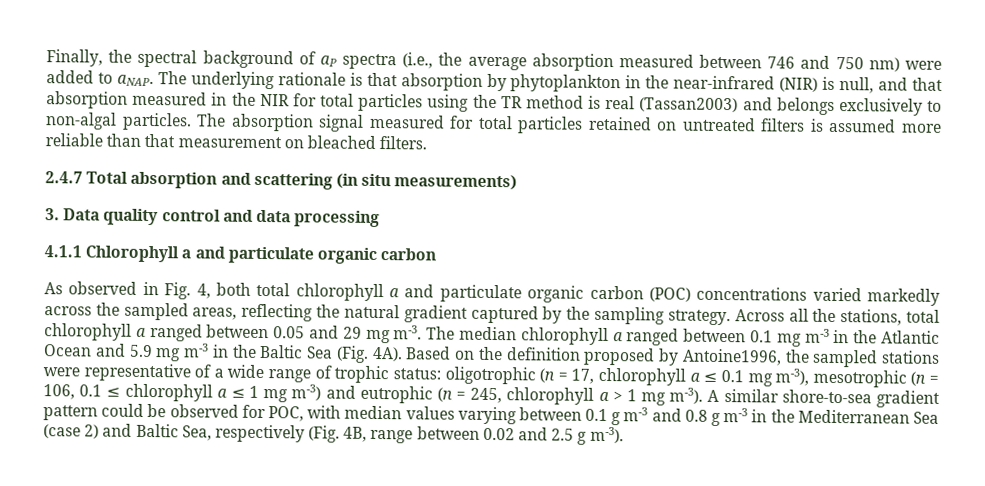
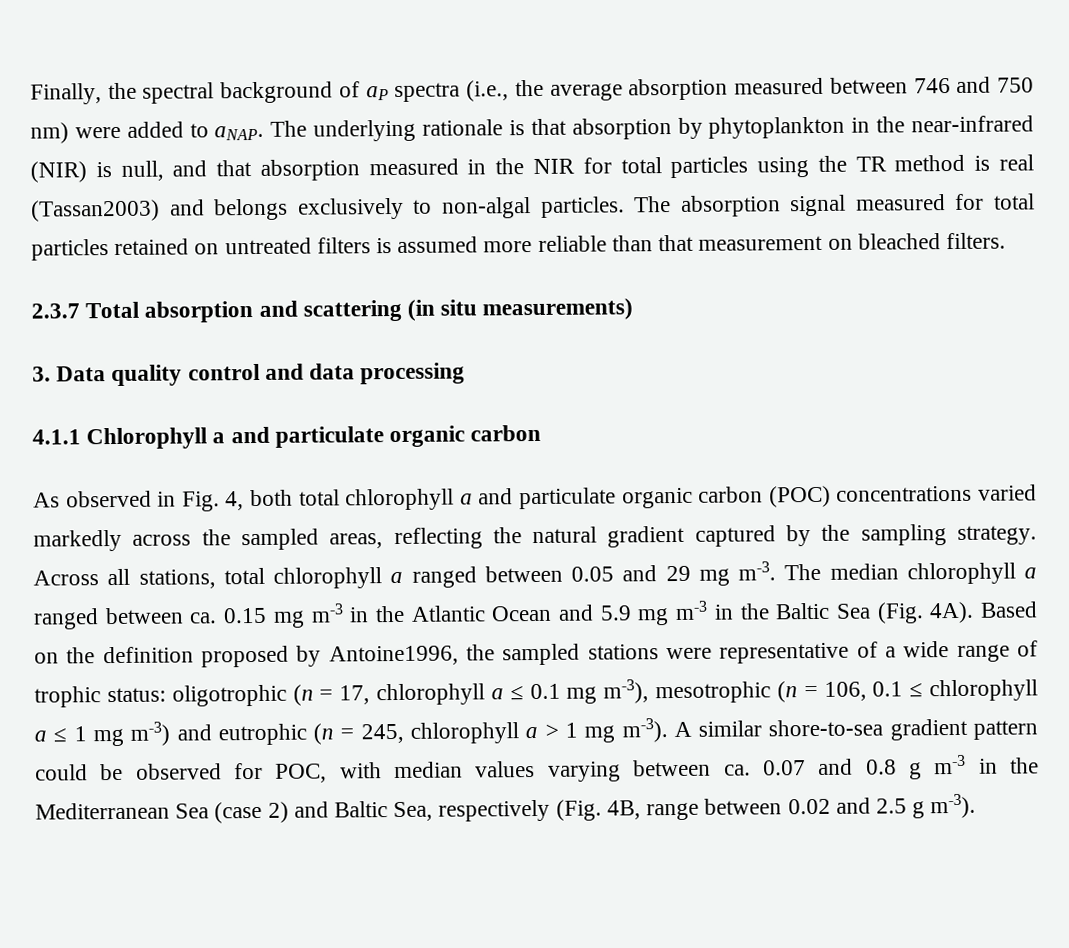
- 2.4.7 Total absorption and scattering (in situ measurements)
+ 2.3.7 Total absorption and scattering (in situ measurements)
- Across all the stations, total chlorophyll a ranged between 0.05 and 29 mg m-3.
+ Across all stations, total chlorophyll a ranged between 0.05 and 29 mg m-3.
- The median chlorophyll a ranged between 0.1 mg m-3 in the Atlantic Ocean and 5.9 mg m-3 in the Baltic Sea (Fig. 4A).
+ The median chlorophyll a ranged between ca. 0.15 mg m-3 in the Atlantic Ocean and 5.9 mg m-3 in the Baltic Sea (Fig. 4A).
- A similar shore-to-sea gradient pattern could be observed for POC, with median values varying between 0.1 g m-3 and 0.8 g m-3 in the Mediterranean Sea (case 2) and Baltic Sea, respectively (Fig. 4B, range between 0.02 and 2.5 g m-3).
+ A similar shore-to-sea gradient pattern could be observed for POC, with median values varying between ca. 0.07 and 0.8 g m-3 in the Mediterranean Sea (case 2) and Baltic Sea, respectively (Fig. 4B, range between 0.02 and 2.5 g m-3).

